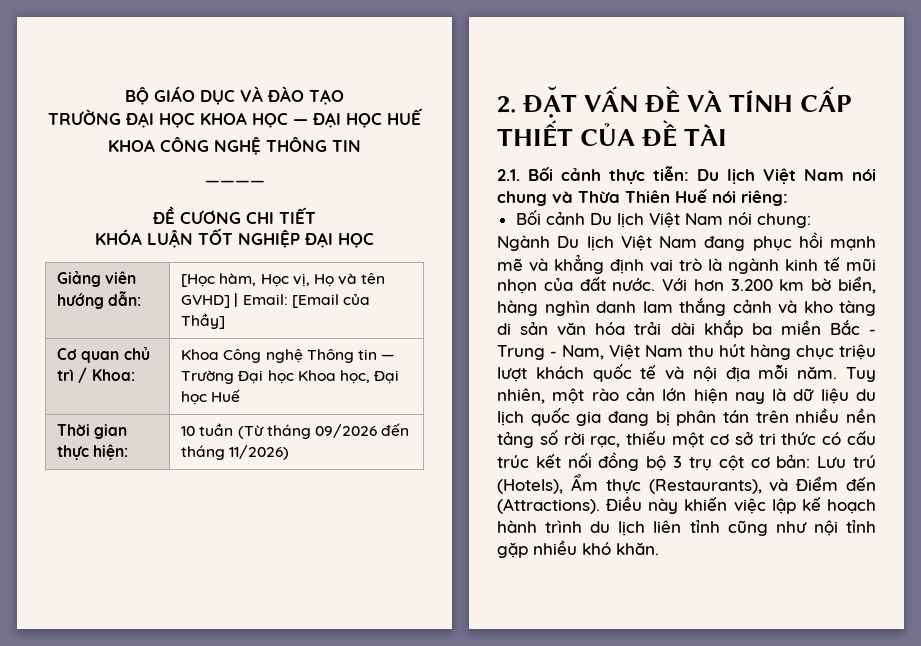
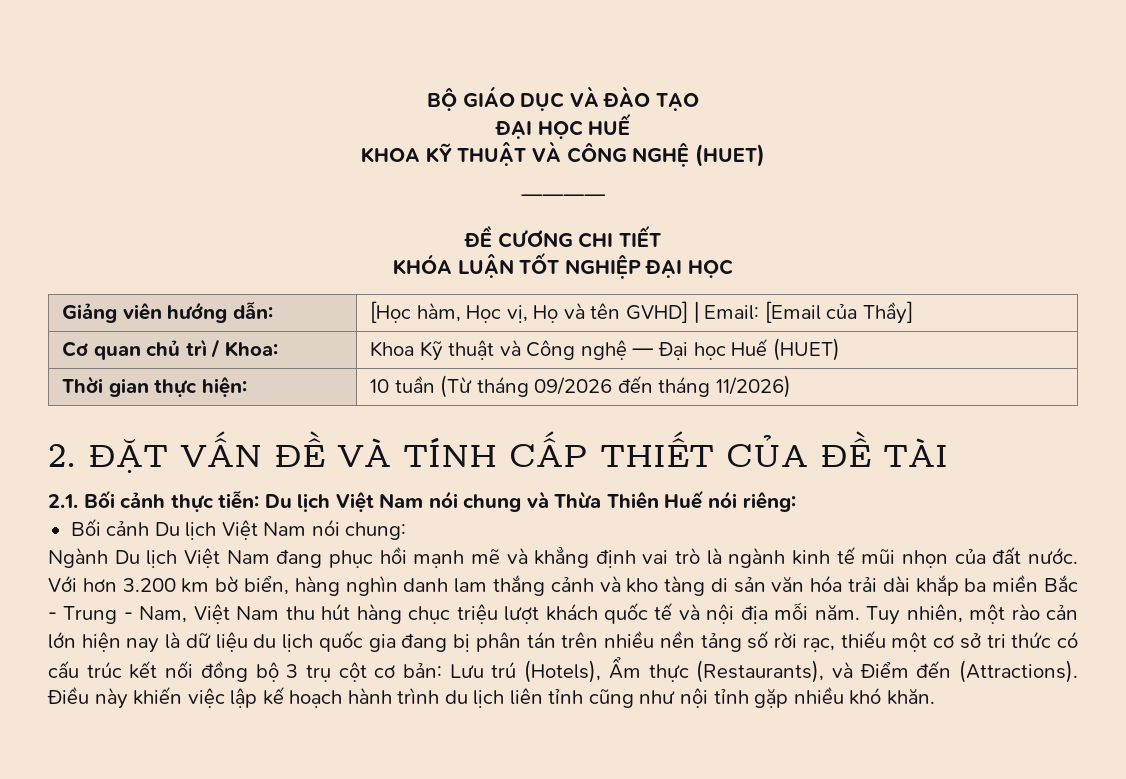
- TRƯỜNG ĐẠI HỌC KHOA HỌC — ĐẠI HỌC HUẾ
- KHOA CÔNG NGHỆ THÔNG TIN
+ ĐẠI HỌC HUẾ
+ KHOA KỸ THUẬT VÀ CÔNG NGHỆ (HUET)
- Cơ quan chủ trì / Khoa: | Khoa Công nghệ Thông tin — Trường Đại học Khoa học, Đại học Huế
+ Cơ quan chủ trì / Khoa: | Khoa Kỹ thuật và Công nghệ — Đại học Huế (HUET)

